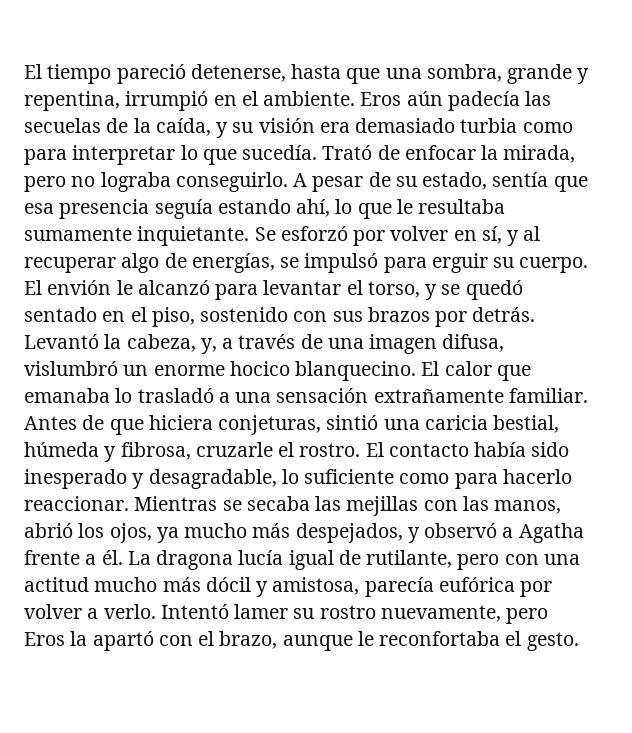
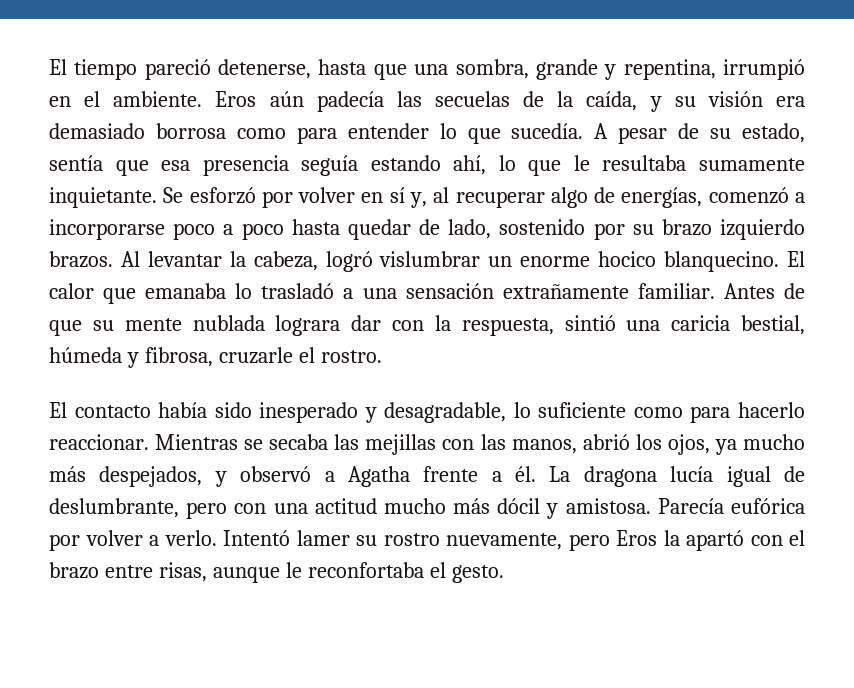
- Eros aún padecía las secuelas de la caída, y su visión era demasiado turbia como para interpretar lo que sucedía.
+ Eros aún padecía las secuelas de la caída, y su visión era demasiado borrosa como para entender lo que sucedía.
- Trató de enfocar la mirada, pero no lograba conseguirlo.
- Se esforzó por volver en sí, y al recuperar algo de energías, se impulsó para erguir su cuerpo. El envión le alcanzó para levantar el torso, y se quedó sentado en el piso, sostenido con sus brazos por detrás. Levantó la cabeza, y, a través de una imagen difusa, vislumbró un enorme hocico blanquecino.
+ Se esforzó por volver en sí y, al recuperar algo de energías, comenzó a incorporarse poco a poco hasta quedar de lado, sostenido por su brazo izquierdo brazos. Al levantar la cabeza, logró vislumbrar un enorme hocico blanquecino.
- Antes de que hiciera conjeturas, sintió una caricia bestial, húmeda y fibrosa, cruzarle el rostro. El contacto había sido inesperado y desagradable, lo suficiente como para hacerlo reaccionar.
+ Antes de que su mente nublada lograra dar con la respuesta, sintió una caricia bestial, húmeda y fibrosa, cruzarle el rostro.
+ El contacto había sido inesperado y desagradable, lo suficiente como para hacerlo reaccionar.
- La dragona lucía igual de rutilante, pero con una actitud mucho más dócil y amistosa, parecía eufórica por volver a verlo.
+ La dragona lucía igual de deslumbrante, pero con una actitud mucho más dócil y amistosa. Parecía eufórica por volver a verlo.
- Intentó lamer su rostro nuevamente, pero Eros la apartó con el brazo, aunque le reconfortaba el gesto.
+ Intentó lamer su rostro nuevamente, pero Eros la apartó con el brazo entre risas, aunque le reconfortaba el gesto.

